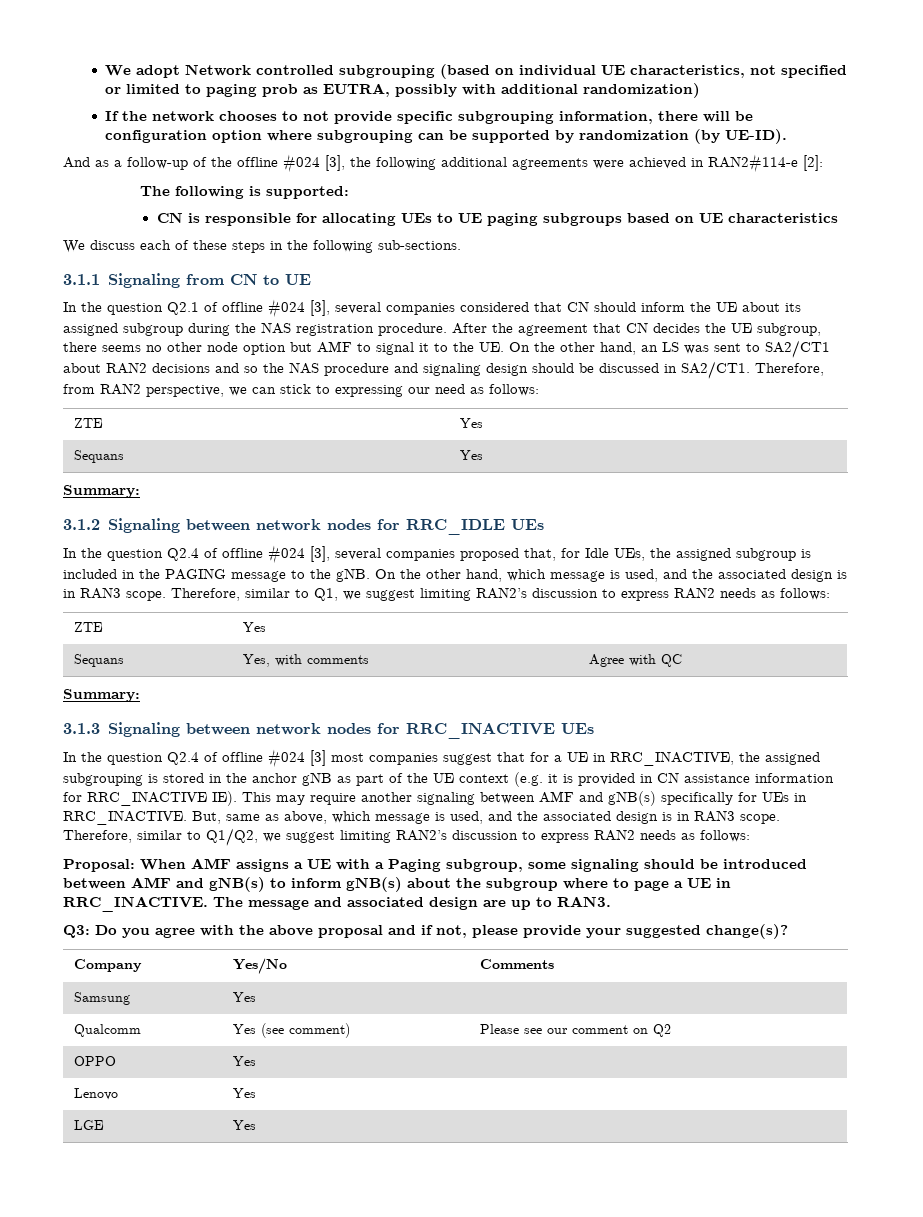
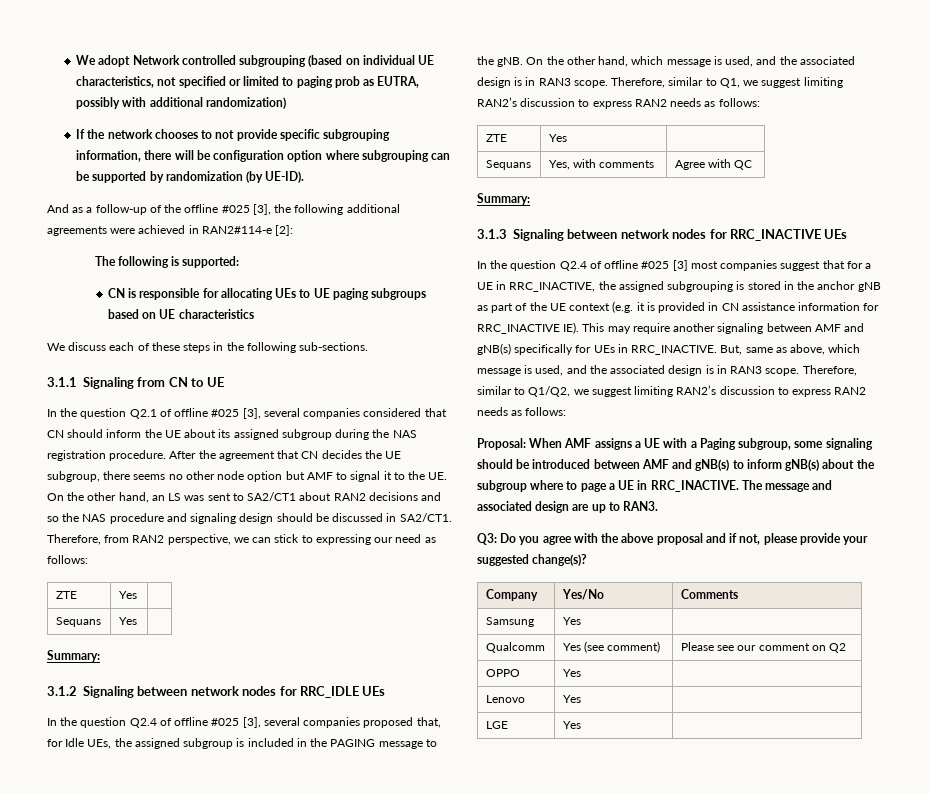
- And as a follow-up of the offline #024 [3], the following additional agreements were achieved in RAN2#114-e [2]:
+ And as a follow-up of the offline #025 [3], the following additional agreements were achieved in RAN2#114-e [2]:
- In the question Q2.1 of offline #024 [3], several companies considered that CN should inform the UE about its assigned subgroup during the NAS registration procedure.
+ In the question Q2.1 of offline #025 [3], several companies considered that CN should inform the UE about its assigned subgroup during the NAS registration procedure.
- In the question Q2.4 of offline #024 [3], several companies proposed that, for Idle UEs, the assigned subgroup is included in the PAGING message to the gNB.
+ In the question Q2.4 of offline #025 [3], several companies proposed that, for Idle UEs, the assigned subgroup is included in the PAGING message to the gNB.
- In the question Q2.4 of offline #024 [3] most companies suggest that for a UE in RRC_INACTIVE, the assigned subgrouping is stored in the anchor gNB as part of the UE context (e.g. it is provided in CN assistance information for RRC_INACTIVE IE). This may require another signaling between AMF and gNB(s) specifically for UEs in RRC_INACTIVE.
+ In the question Q2.4 of offline #025 [3] most companies suggest that for a UE in RRC_INACTIVE, the assigned subgrouping is stored in the anchor gNB as part of the UE context (e.g. it is provided in CN assistance information for RRC_INACTIVE IE). This may require another signaling between AMF and gNB(s) specifically for UEs in RRC_INACTIVE.

